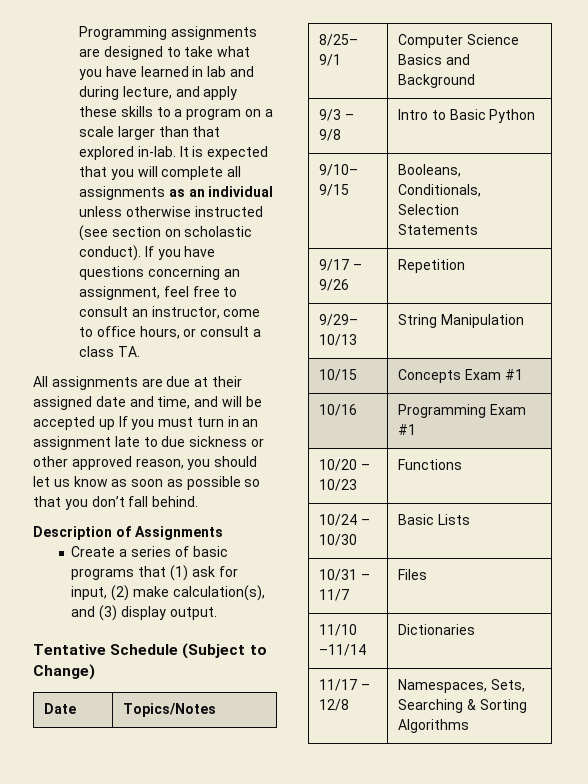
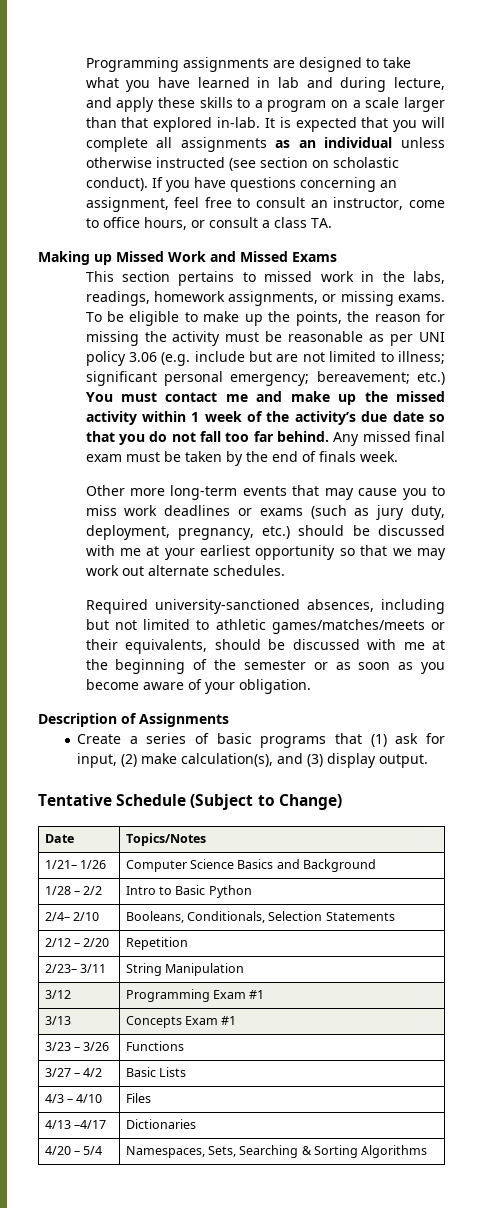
- All assignments are due at their assigned date and time, and will be accepted up If you must turn in an assignment late to due sickness or other approved reason, you should let us know as soon as possible so that you don’t fall behind.
+ Making up Missed Work and Missed Exams
+ This section pertains to missed work in the labs, readings, homework assignments, or missing exams. To be eligible to make up the points, the reason for missing the activity must be reasonable as per UNI policy 3.06 (e.g. include but are not limited to illness; significant personal emergency; bereavement; etc.) You must contact me and make up the missed activity within 1 week of the activity’s due date so that you do not fall too far behind. Any missed final exam must be taken by the end of finals week.
+ Other more long-term events that may cause you to miss work deadlines or exams (such as jury duty, deployment, pregnancy, etc.) should be discussed with me at your earliest opportunity so that we may work out alternate schedules.
+ Required university-sanctioned absences, including but not limited to athletic games/matches/meets or their equivalents, should be discussed with me at the beginning of the semester or as soon as you become aware of your obligation.
- 8/25– 9/1 | Computer Science Basics and Background
+ 1/21– 1/26 | Computer Science Basics and Background
- 9/3 – 9/8 | Intro to Basic Python
+ 1/28 – 2/2 | Intro to Basic Python
- 9/10– 9/15 | Booleans, Conditionals, Selection Statements
+ 2/4– 2/10 | Booleans, Conditionals, Selection Statements
- 9/17 – 9/26 | Repetition
+ 2/12 – 2/20 | Repetition
- 9/29– 10/13 | String Manipulation
+ 2/23– 3/11 | String Manipulation
- 10/15 | Concepts Exam #1
- 10/16 | Programming Exam #1
- 10/20 – 10/23 | Functions
- 10/24 – 10/30 | Basic Lists
+ 3/12 | Programming Exam #1
+ 3/13 | Concepts Exam #1
+ 3/23 – 3/26 | Functions
+ 3/27 – 4/2 | Basic Lists
- 10/31 – 11/7 | Files
+ 4/3 – 4/10 | Files
- 11/10 –11/14 | Dictionaries
+ 4/13 –4/17 | Dictionaries
- 11/17 – 12/8 | Namespaces, Sets, Searching & Sorting Algorithms
+ 4/20 – 5/4 | Namespaces, Sets, Searching & Sorting Algorithms

